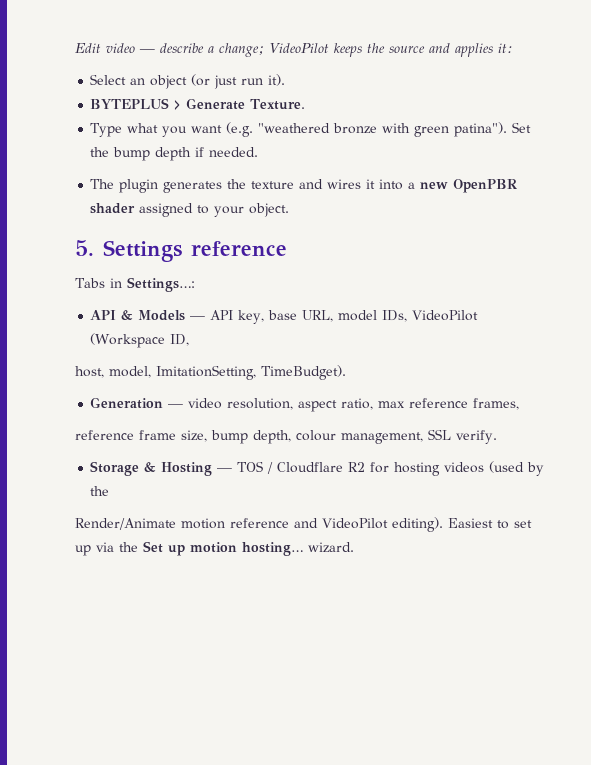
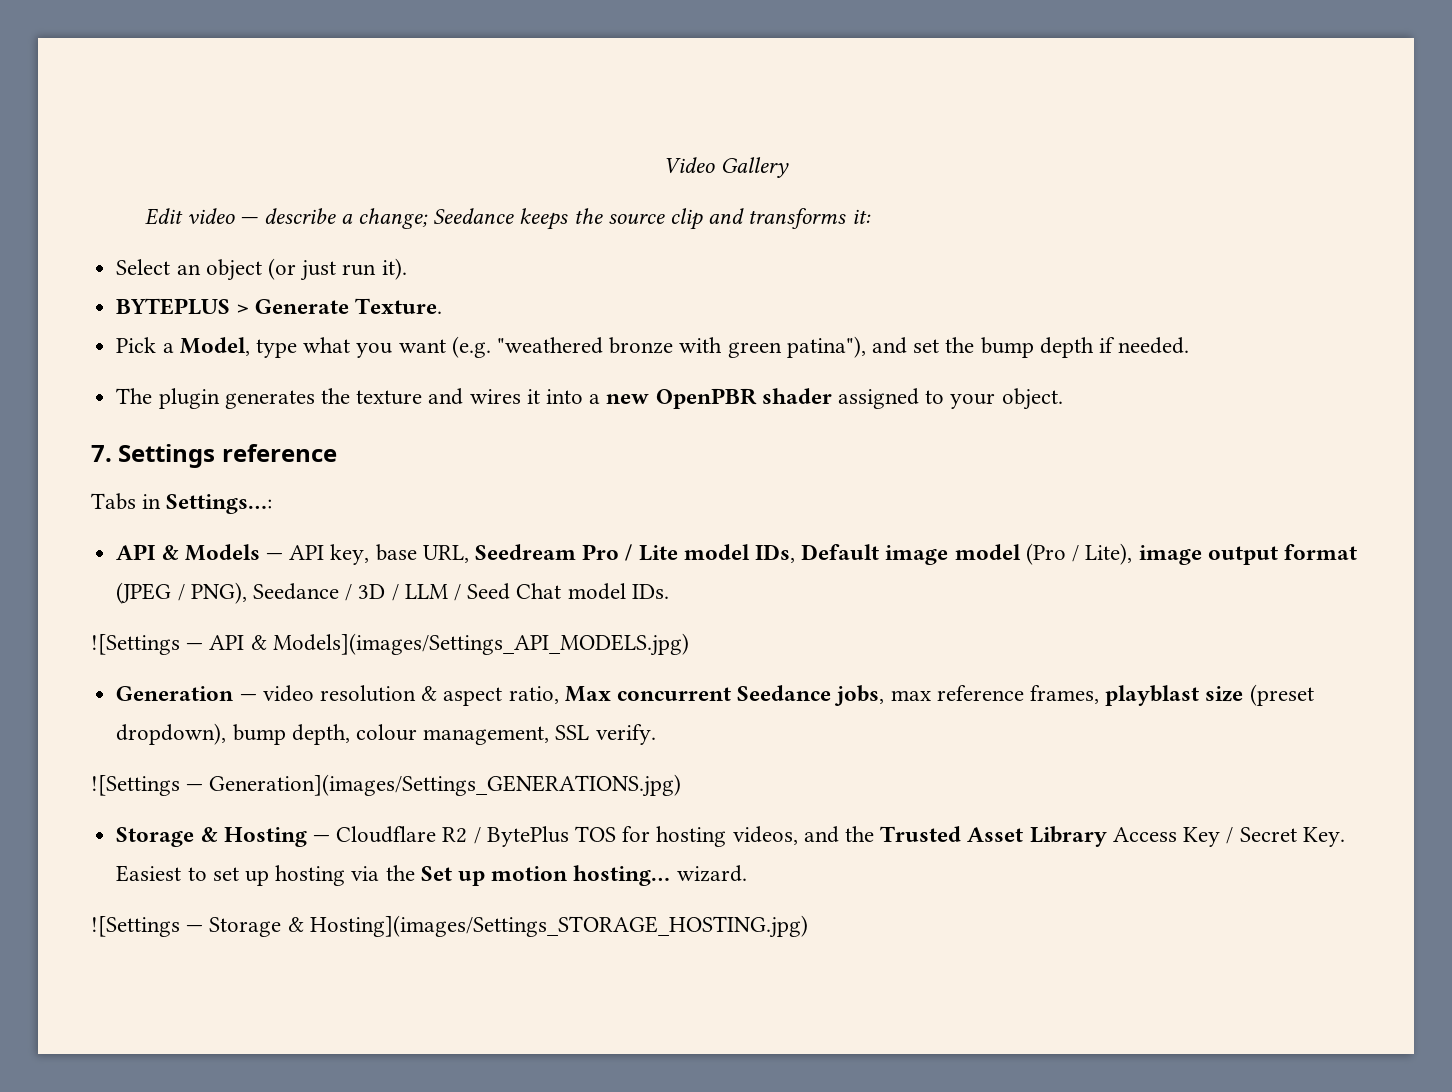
+ Video Gallery
- Edit video — describe a change; VideoPilot keeps the source and applies it:
+ Edit video — describe a change; Seedance keeps the source clip and transforms it:
- Type what you want (e.g. "weathered bronze with green patina"). Set the bump depth if needed.
+ Pick a Model, type what you want (e.g. "weathered bronze with green patina"), and set the bump depth if needed.
- 5. Settings reference
+ 7. Settings reference
- API & Models — API key, base URL, model IDs, VideoPilot (Workspace ID,
- host, model, ImitationSetting, TimeBudget).
- Generation — video resolution, aspect ratio, max reference frames,
- reference frame size, bump depth, colour management, SSL verify.
+ API & Models — API key, base URL, Seedream Pro / Lite model IDs, Default image model (Pro / Lite), image output format (JPEG / PNG), Seedance / 3D / LLM / Seed Chat model IDs.
+ ![Settings — API & Models](images/Settings_API_MODELS.jpg)
+ Generation — video resolution & aspect ratio, Max concurrent Seedance jobs, max reference frames, playblast size (preset dropdown), bump depth, colour management, SSL verify.
+ ![Settings — Generation](images/Settings_GENERATIONS.jpg)
- Storage & Hosting — TOS / Cloudflare R2 for hosting videos (used by the
- Render/Animate motion reference and VideoPilot editing). Easiest to set up via the Set up motion hosting… wizard.
+ Storage & Hosting — Cloudflare R2 / BytePlus TOS for hosting videos, and the Trusted Asset Library Access Key / Secret Key. Easiest to set up hosting via the Set up motion hosting… wizard.
+ ![Settings — Storage & Hosting](images/Settings_STORAGE_HOSTING.jpg)

